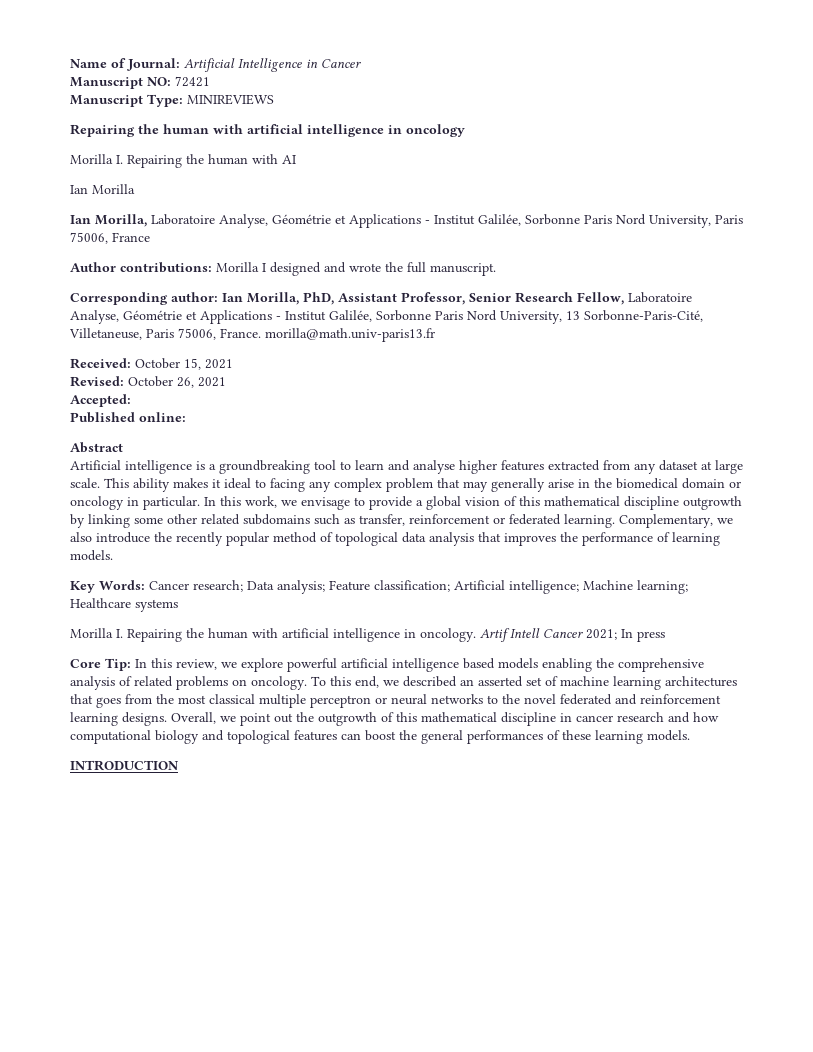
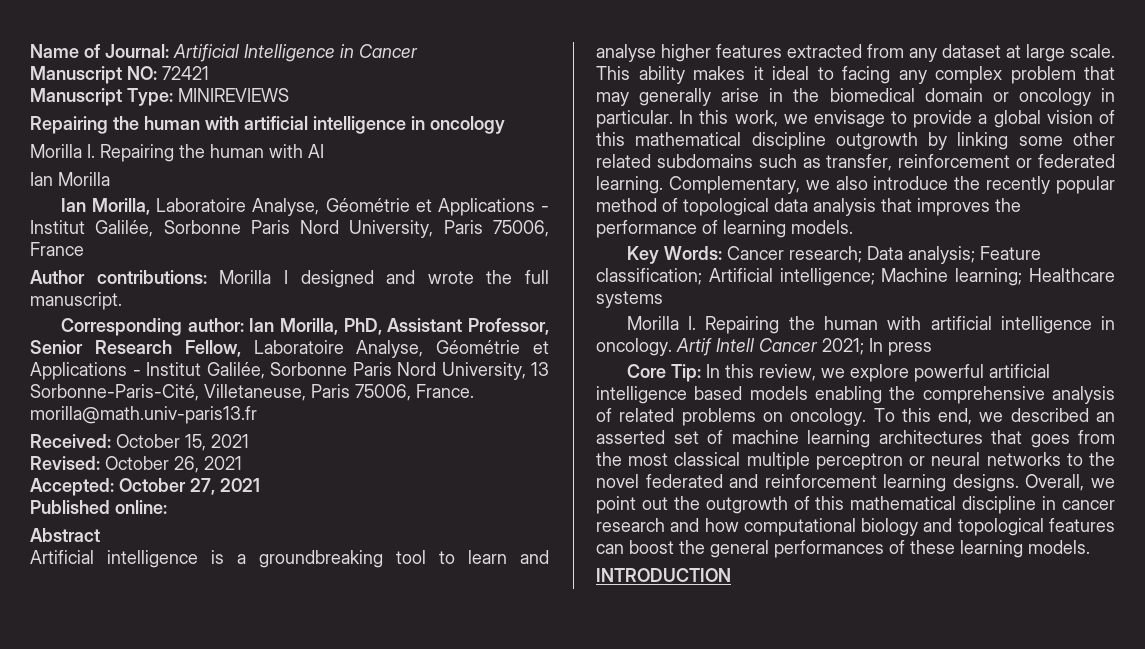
- Accepted:
+ Accepted: October 27, 2021

